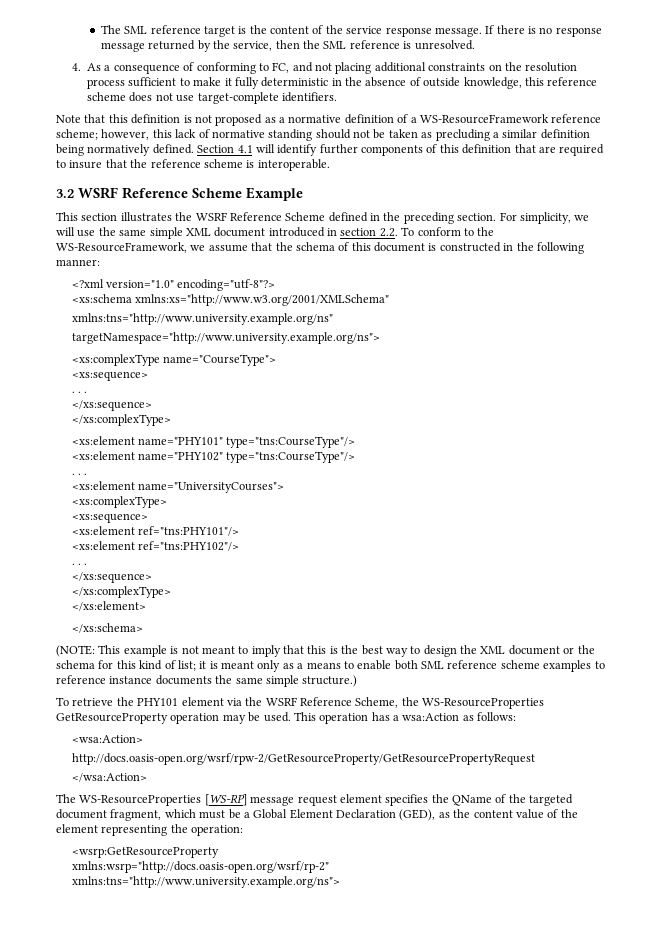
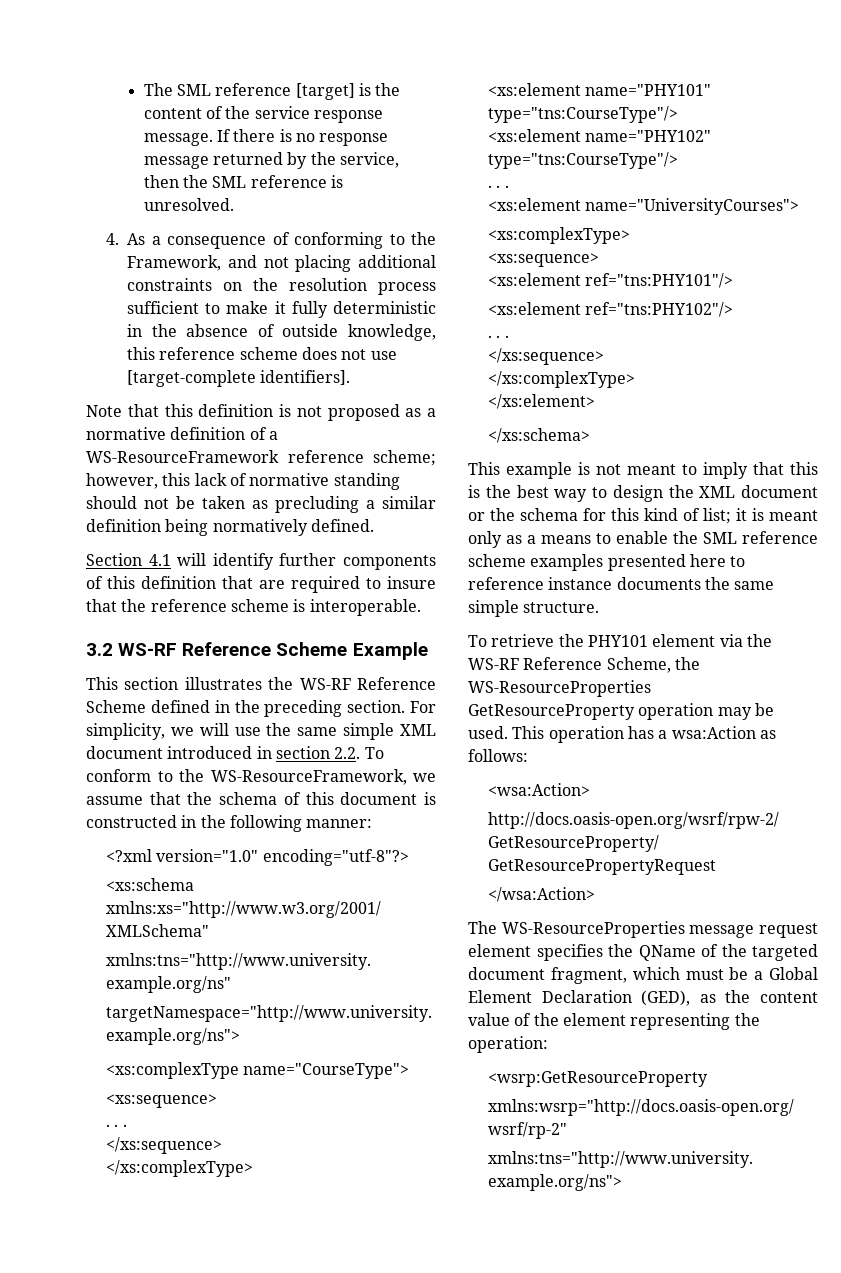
- The SML reference target is the content of the service response message.
+ The SML reference [target] is the content of the service response message.
- 4. As a consequence of conforming to FC, and not placing additional constraints on the resolution process sufficient to make it fully deterministic in the absence of outside knowledge, this reference scheme does not use target-complete identifiers.
+ 4. As a consequence of conforming to the Framework, and not placing additional constraints on the resolution process sufficient to make it fully deterministic in the absence of outside knowledge, this reference scheme does not use [target-complete identifiers].
- Note that this definition is not proposed as a normative definition of a WS-ResourceFramework reference scheme; however, this lack of normative standing should not be taken as precluding a similar definition being normatively defined. Section 4.1 will identify further components of this definition that are required to insure that the reference scheme is interoperable.
+ Note that this definition is not proposed as a normative definition of a WS-ResourceFramework reference scheme; however, this lack of normative standing should not be taken as precluding a similar definition being normatively defined.
+ Section 4.1 will identify further components of this definition that are required to insure that the reference scheme is interoperable.
- 3.2 WSRF Reference Scheme Example
+ 3.2 WS-RF Reference Scheme Example
- This section illustrates the WSRF Reference Scheme defined in the preceding section.
+ This section illustrates the WS-RF Reference Scheme defined in the preceding section.
- (NOTE: This example is not meant to imply that this is the best way to design the XML document or the schema for this kind of list; it is meant only as a means to enable both SML reference scheme examples to reference instance documents the same simple structure.)
+ This example is not meant to imply that this is the best way to design the XML document or the schema for this kind of list; it is meant only as a means to enable the SML reference scheme examples presented here to reference instance documents the same simple structure.
- To retrieve the PHY101 element via the WSRF Reference Scheme, the WS-ResourceProperties GetResourceProperty operation may be used.
+ To retrieve the PHY101 element via the WS-RF Reference Scheme, the WS-ResourceProperties GetResourceProperty operation may be used.
- The WS-ResourceProperties [WS-RP] message request element specifies the QName of the targeted document fragment, which must be a Global Element Declaration (GED), as the content value of the element representing the operation:
+ The WS-ResourceProperties message request element specifies the QName of the targeted document fragment, which must be a Global Element Declaration (GED), as the content value of the element representing the operation:

